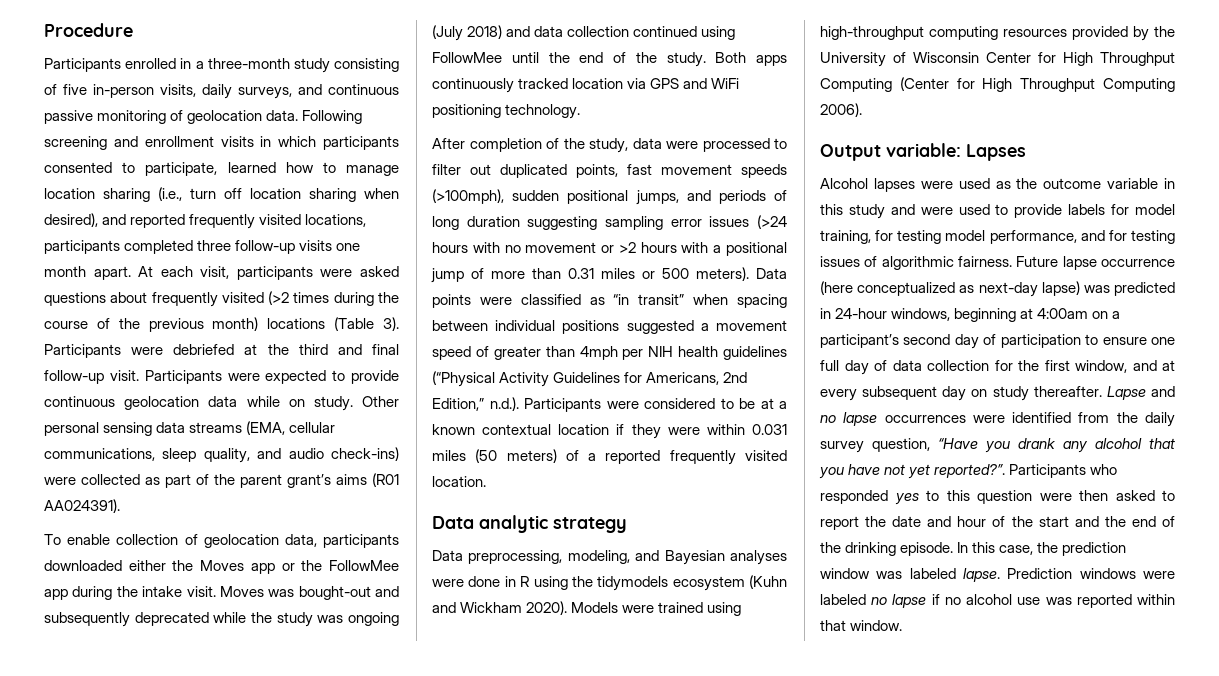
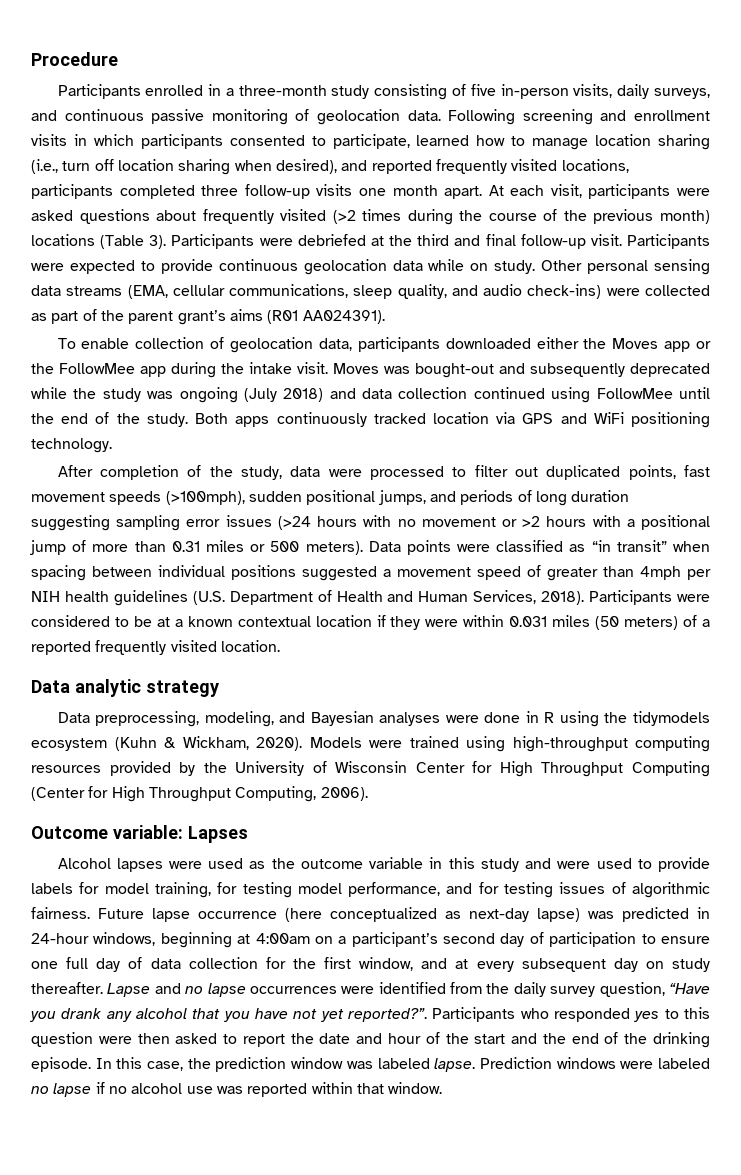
- Data points were classified as “in transit” when spacing between individual positions suggested a movement speed of greater than 4mph per NIH health guidelines (“Physical Activity Guidelines for Americans, 2nd Edition,” n.d.). Participants were considered to be at a known contextual location if they were within 0.031 miles (50 meters) of a reported frequently visited location.
+ Data points were classified as “in transit” when spacing between individual positions suggested a movement speed of greater than 4mph per NIH health guidelines (U.S. Department of Health and Human Services, 2018). Participants were considered to be at a known contextual location if they were within 0.031 miles (50 meters) of a reported frequently visited location.
- Data preprocessing, modeling, and Bayesian analyses were done in R using the tidymodels ecosystem (Kuhn and Wickham 2020).
+ Data preprocessing, modeling, and Bayesian analyses were done in R using the tidymodels ecosystem (Kuhn & Wickham, 2020).
- Models were trained using high-throughput computing resources provided by the University of Wisconsin Center for High Throughput Computing (Center for High Throughput Computing 2006).
+ Models were trained using high-throughput computing resources provided by the University of Wisconsin Center for High Throughput Computing (Center for High Throughput Computing, 2006).
- Output variable: Lapses
+ Outcome variable: Lapses

